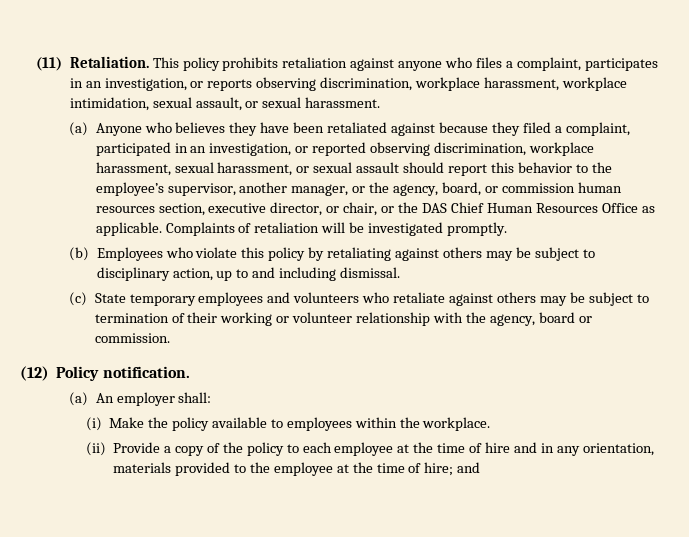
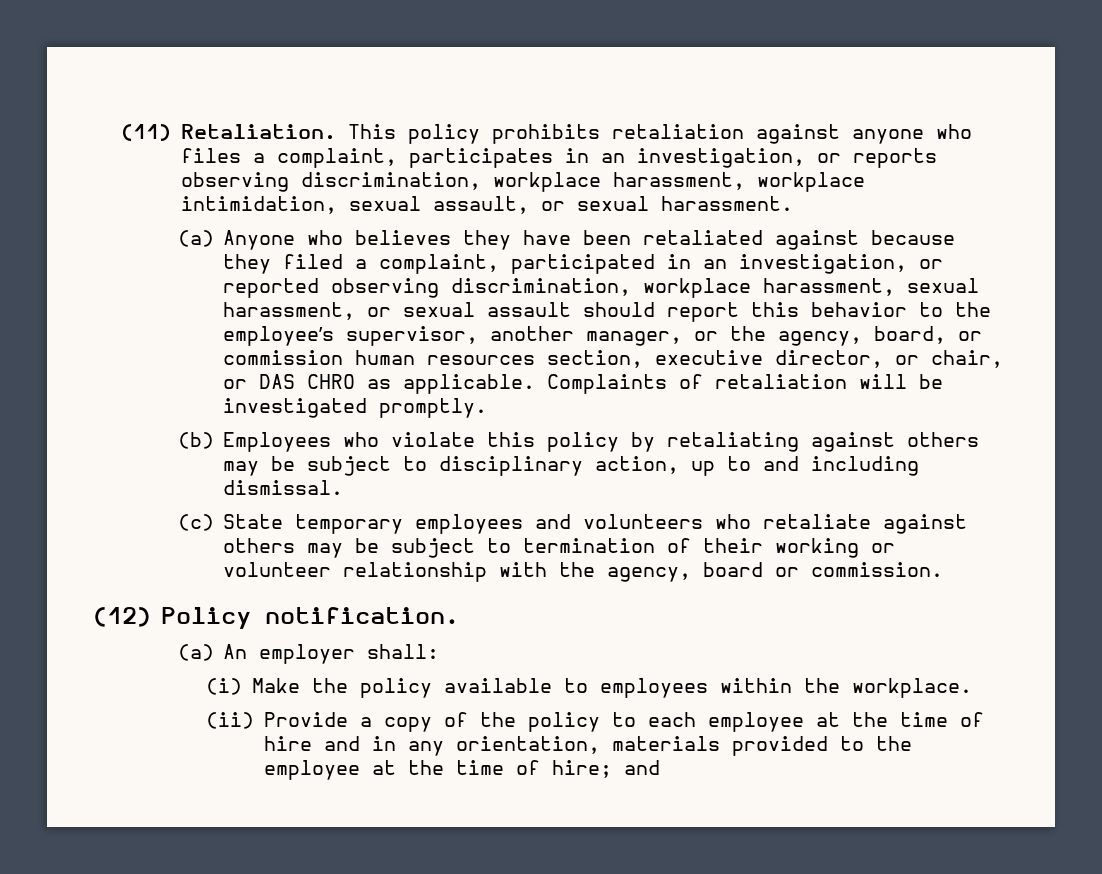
- (a) Anyone who believes they have been retaliated against because they filed a complaint, participated in an investigation, or reported observing discrimination, workplace harassment, sexual harassment, or sexual assault should report this behavior to the employee’s supervisor, another manager, or the agency, board, or commission human resources section, executive director, or chair, or the DAS Chief Human Resources Office as applicable.
+ (a) Anyone who believes they have been retaliated against because they filed a complaint, participated in an investigation, or reported observing discrimination, workplace harassment, sexual harassment, or sexual assault should report this behavior to the employee’s supervisor, another manager, or the agency, board, or commission human resources section, executive director, or chair, or DAS CHRO as applicable.

